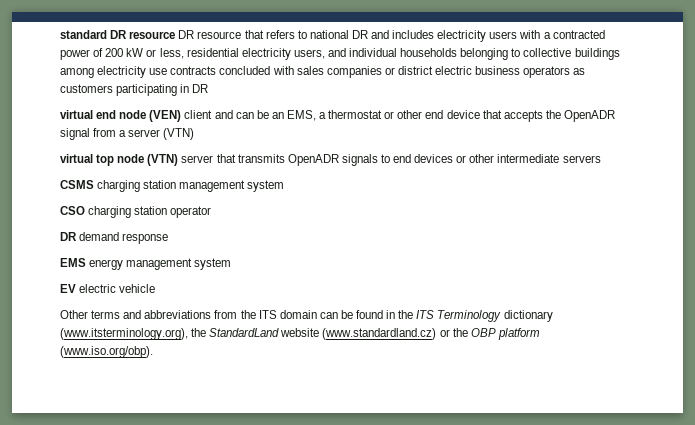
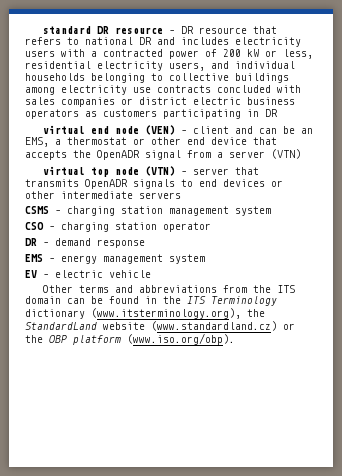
- standard DR resource DR resource that refers to national DR and includes electricity users with a contracted power of 200 kW or less, residential electricity users, and individual households belonging to collective buildings among electricity use contracts concluded with sales companies or district electric business operators as customers participating in DR
+ standard DR resource – DR resource that refers to national DR and includes electricity users with a contracted power of 200 kW or less, residential electricity users, and individual households belonging to collective buildings among electricity use contracts concluded with sales companies or district electric business operators as customers participating in DR
- virtual end node (VEN) client and can be an EMS, a thermostat or other end device that accepts the OpenADR signal from a server (VTN)
+ virtual end node (VEN) – client and can be an EMS, a thermostat or other end device that accepts the OpenADR signal from a server (VTN)
- virtual top node (VTN) server that transmits OpenADR signals to end devices or other intermediate servers
+ virtual top node (VTN) – server that transmits OpenADR signals to end devices or other intermediate servers
- CSMS charging station management system
+ CSMS – charging station management system
- CSO charging station operator
+ CSO – charging station operator
- DR demand response
+ DR – demand response
- EMS energy management system
+ EMS – energy management system
- EV electric vehicle
+ EV – electric vehicle

